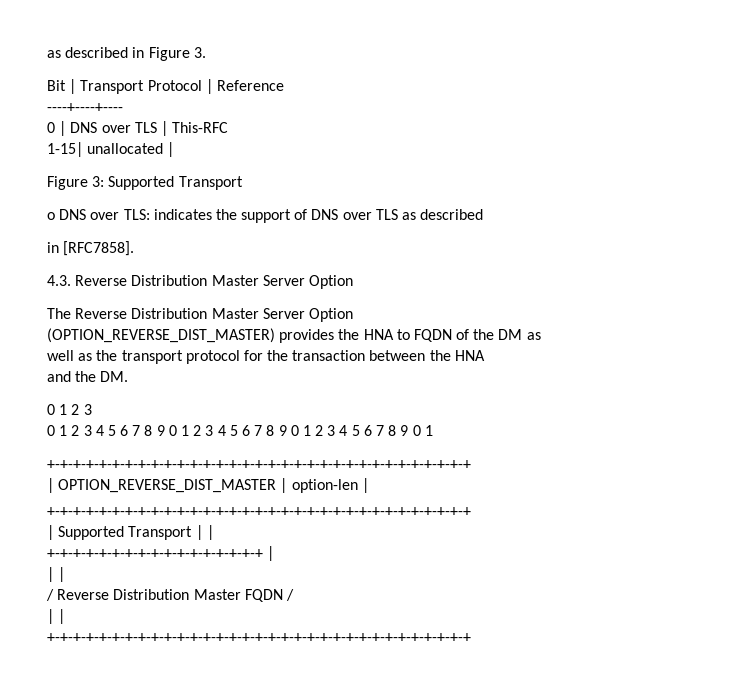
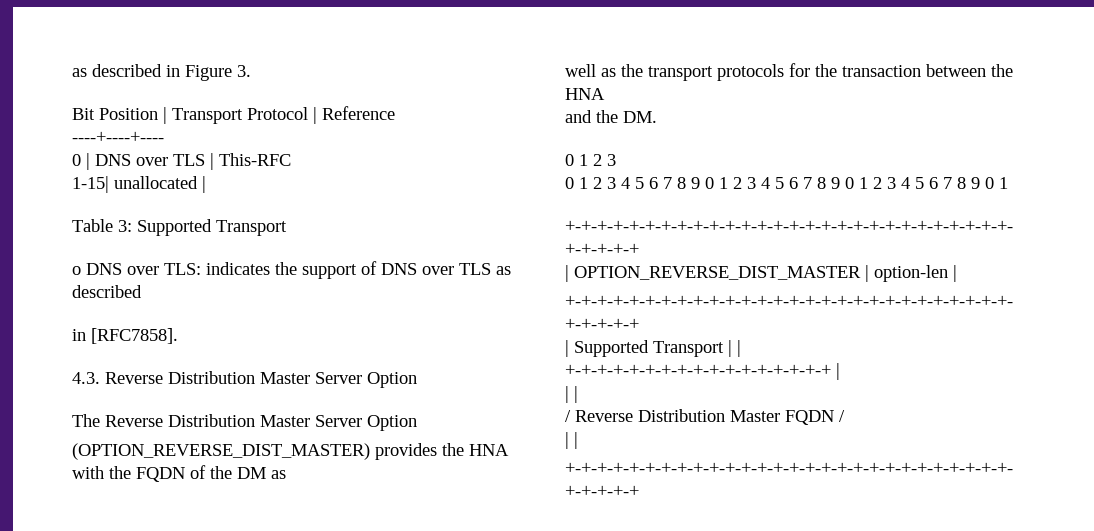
- Bit | Transport Protocol | Reference
+ Bit Position | Transport Protocol | Reference
- Figure 3: Supported Transport
+ Table 3: Supported Transport
- (OPTION_REVERSE_DIST_MASTER) provides the HNA to FQDN of the DM as
+ (OPTION_REVERSE_DIST_MASTER) provides the HNA with the FQDN of the DM as
- well as the transport protocol for the transaction between the HNA
+ well as the transport protocols for the transaction between the HNA

